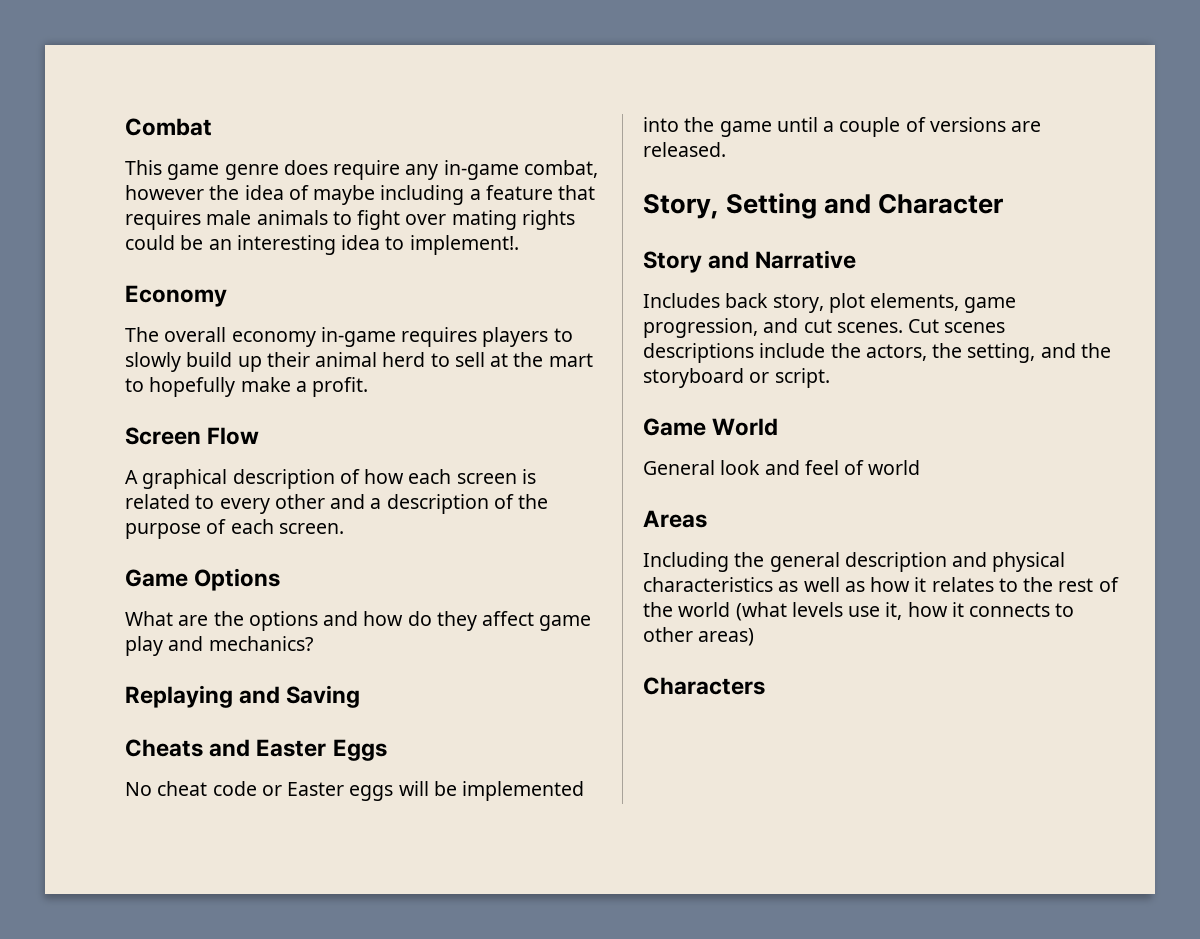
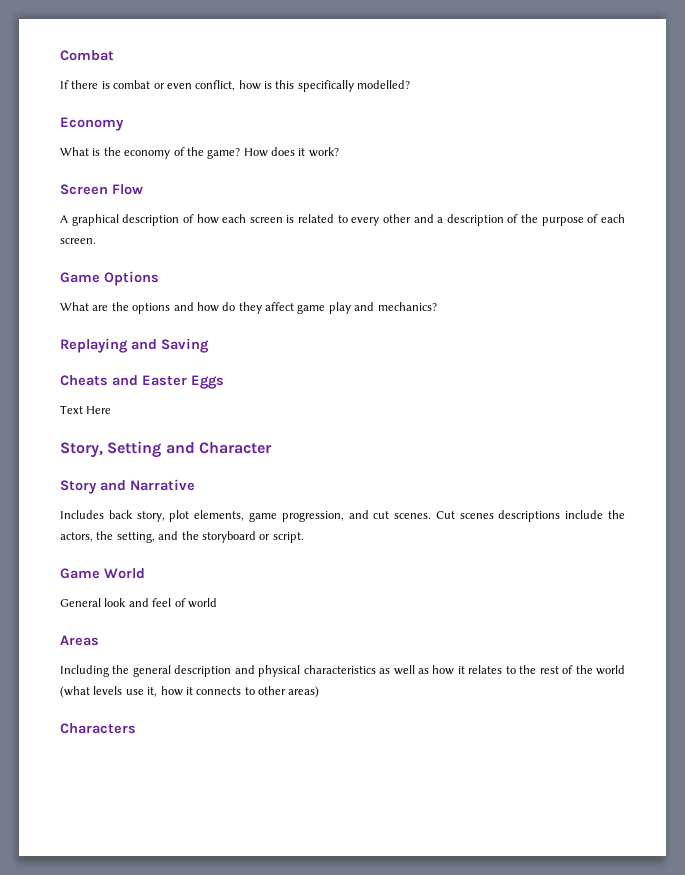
- This game genre does require any in-game combat, however the idea of maybe including a feature that requires male animals to fight over mating rights could be an interesting idea to implement!.
+ If there is combat or even conflict, how is this specifically modelled?
  Economy
- The overall economy in-game requires players to slowly build up their animal herd to sell at the mart to hopefully make a profit.
+ What is the economy of the game? How does it work?
- No cheat code or Easter eggs will be implemented into the game until a couple of versions are released.
+ Text Here

